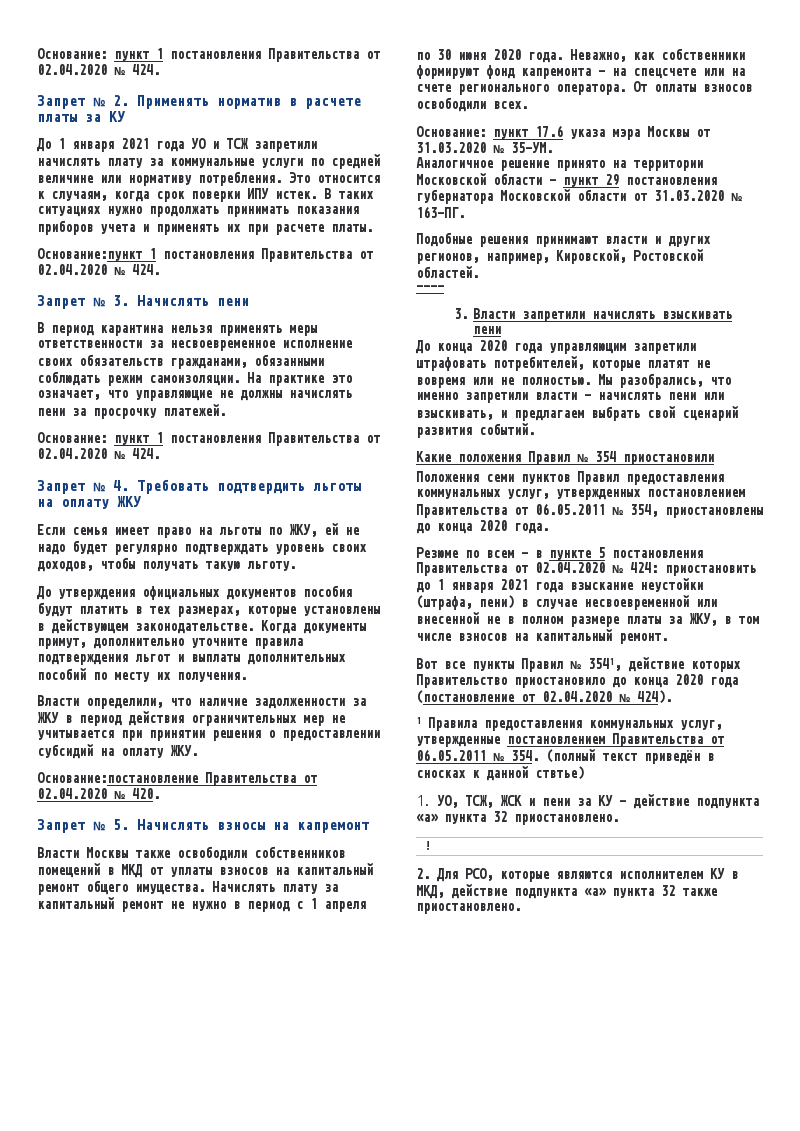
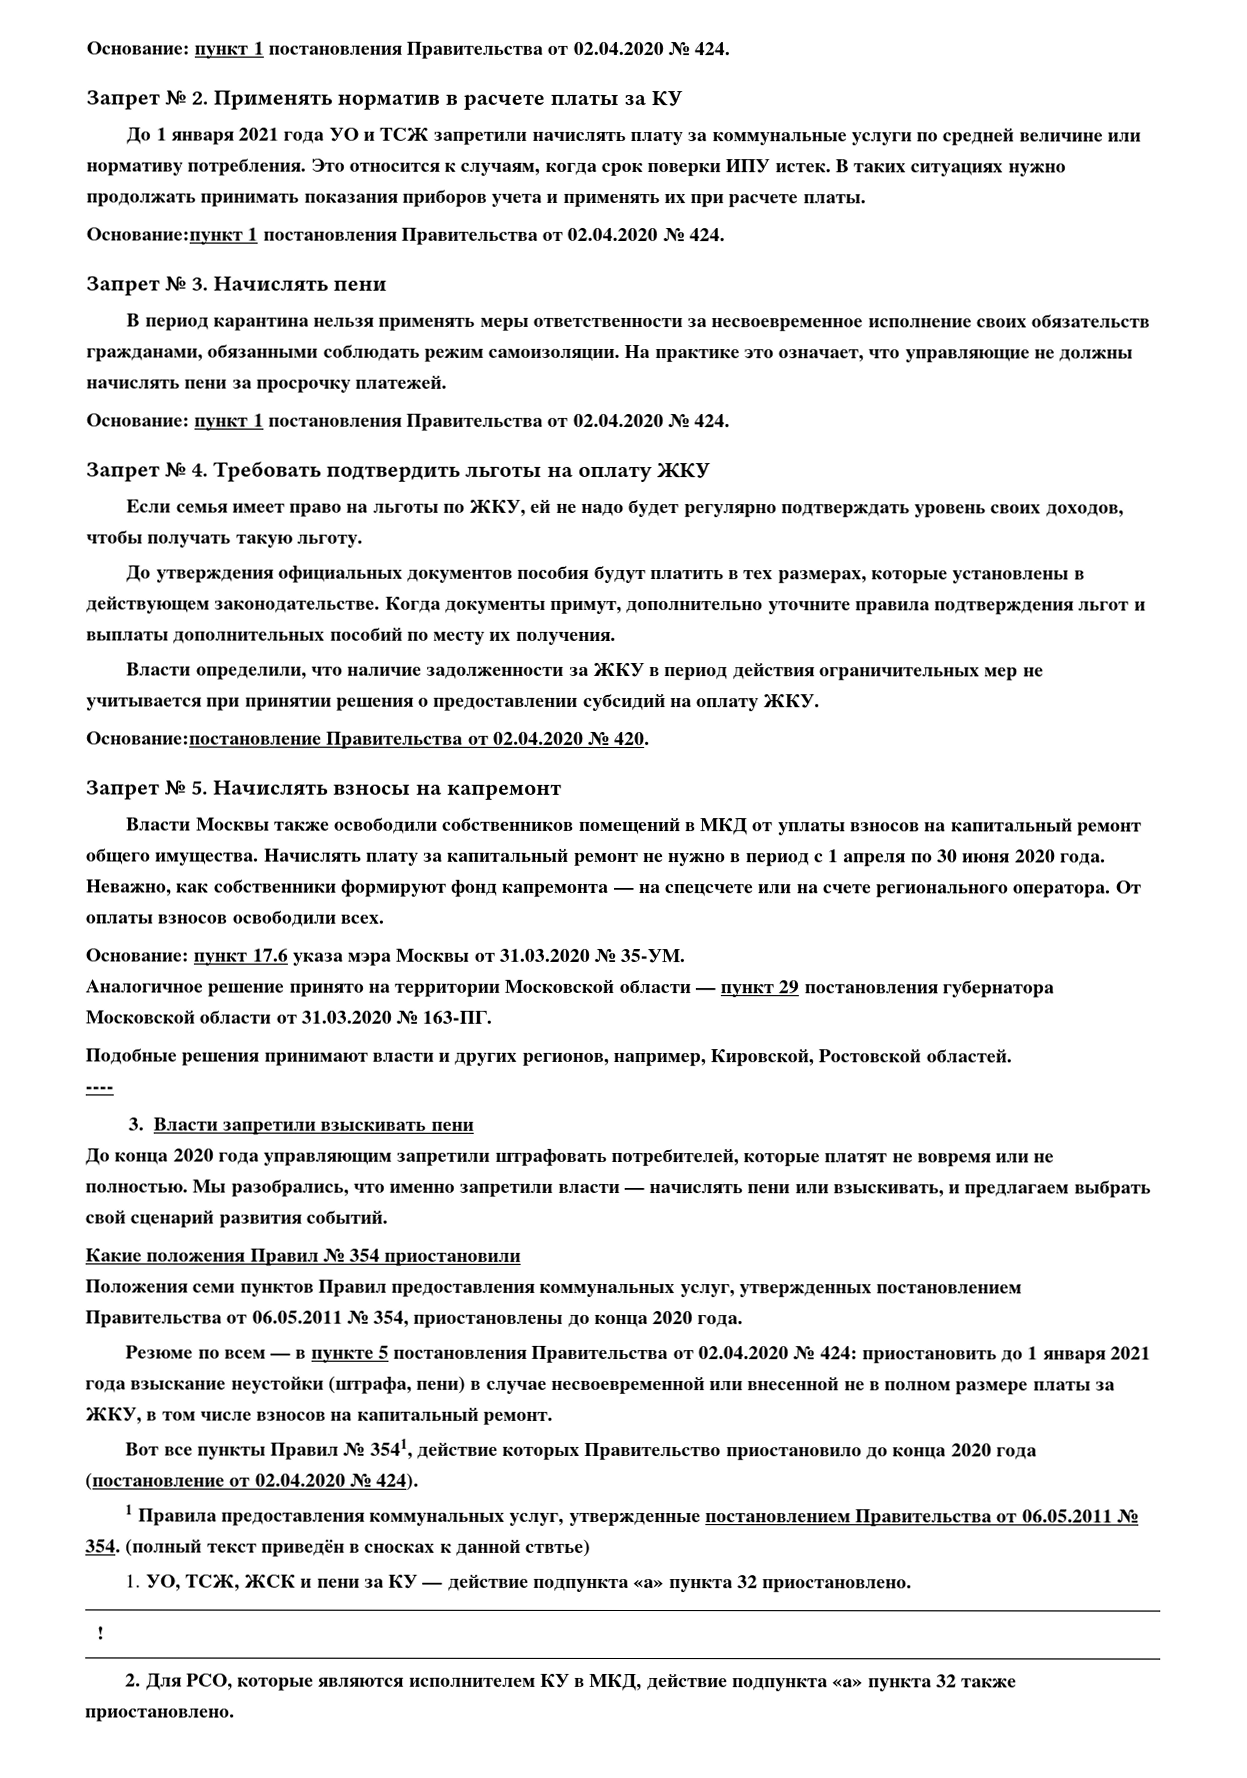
- 3. Власти запретили начислять взыскивать пени
+ 3. Власти запретили взыскивать пени

